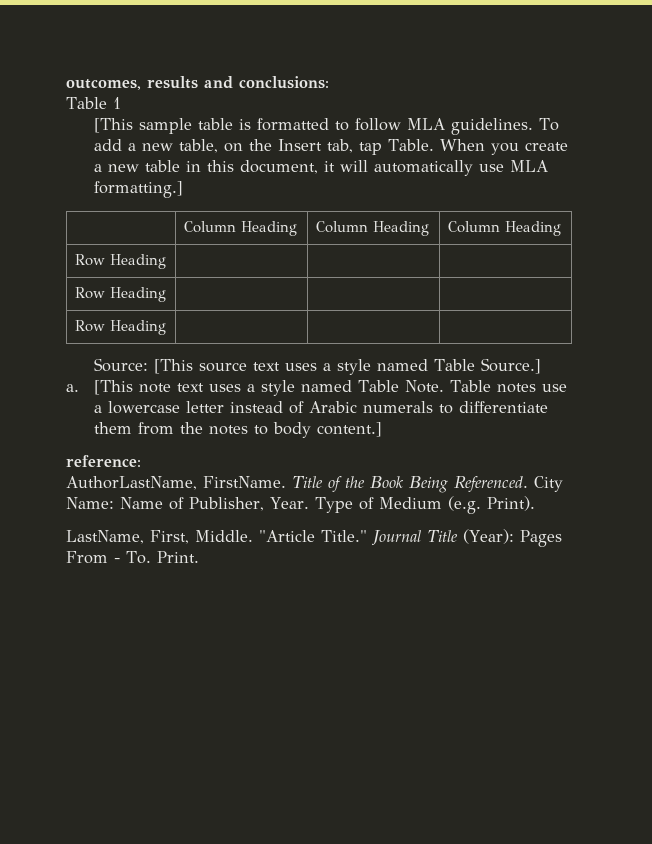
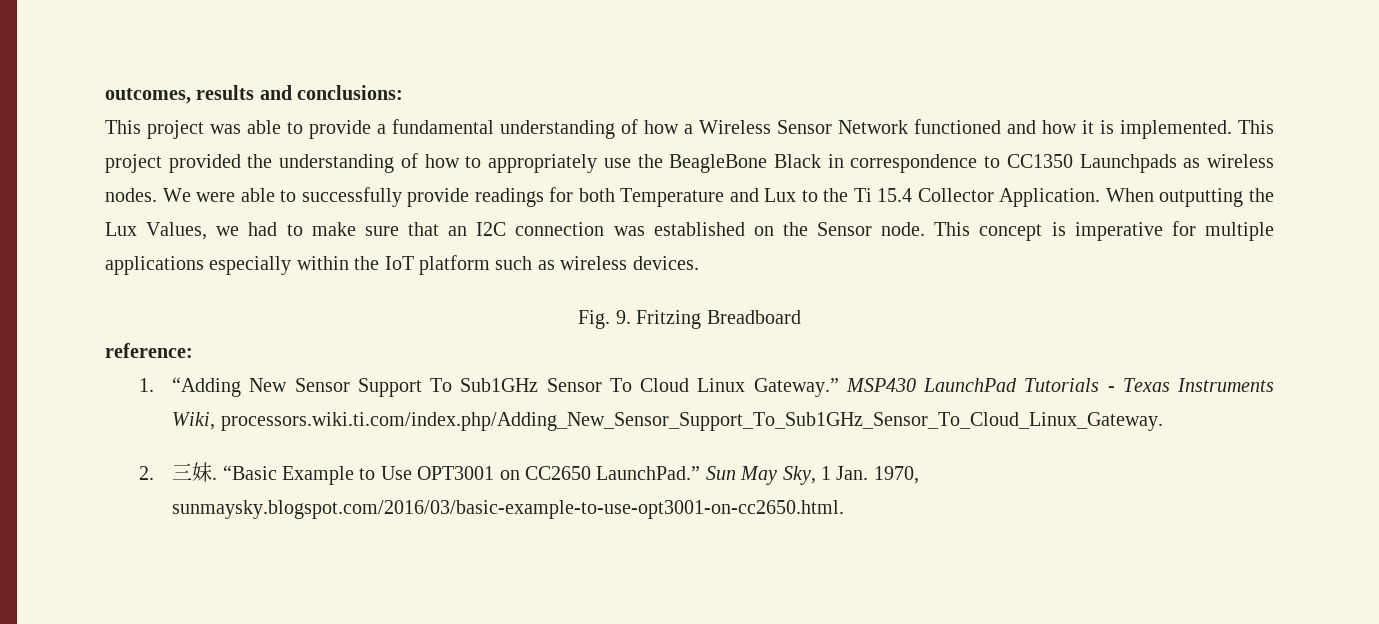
- Table 1
- [This sample table is formatted to follow MLA guidelines. To add a new table, on the Insert tab, tap Table. When you create a new table in this document, it will automatically use MLA formatting.]
- | Column Heading | Column Heading | Column Heading
- Row Heading | | |
- Row Heading | | |
- Row Heading | | |
- Source: [This source text uses a style named Table Source.]
- a. [This note text uses a style named Table Note. Table notes use a lowercase letter instead of Arabic numerals to differentiate them from the notes to body content.]
+ This project was able to provide a fundamental understanding of how a Wireless Sensor Network functioned and how it is implemented. This project provided the understanding of how to appropriately use the BeagleBone Black in correspondence to CC1350 Launchpads as wireless nodes. We were able to successfully provide readings for both Temperature and Lux to the Ti 15.4 Collector Application. When outputting the Lux Values, we had to make sure that an I2C connection was established on the Sensor node. This concept is imperative for multiple applications especially within the IoT platform such as wireless devices.
+ Fig. 9. Fritzing Breadboard
  reference:
- AuthorLastName, FirstName. Title of the Book Being Referenced. City Name: Name of Publisher, Year. Type of Medium (e.g. Print).
- LastName, First, Middle. "Article Title." Journal Title (Year): Pages From - To. Print.
+ 1. “Adding New Sensor Support To Sub1GHz Sensor To Cloud Linux Gateway.” MSP430 LaunchPad Tutorials - Texas Instruments Wiki, processors.wiki.ti.com/index.php/Adding_New_Sensor_Support_To_Sub1GHz_Sensor_To_Cloud_Linux_Gateway.
+ 2.三妹. “Basic Example to Use OPT3001 on CC2650 LaunchPad.” Sun May Sky, 1 Jan. 1970, sunmaysky.blogspot.com/2016/03/basic-example-to-use-opt3001-on-cc2650.html.

